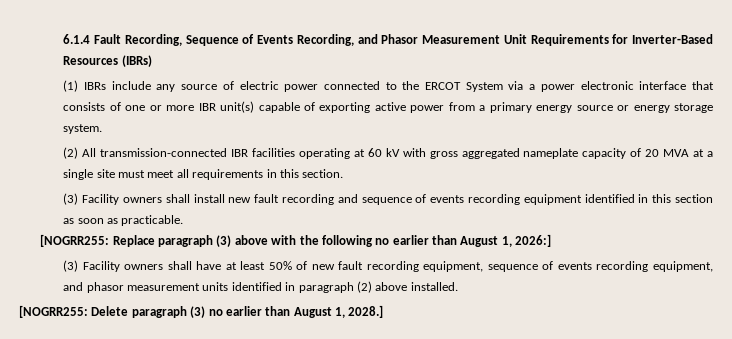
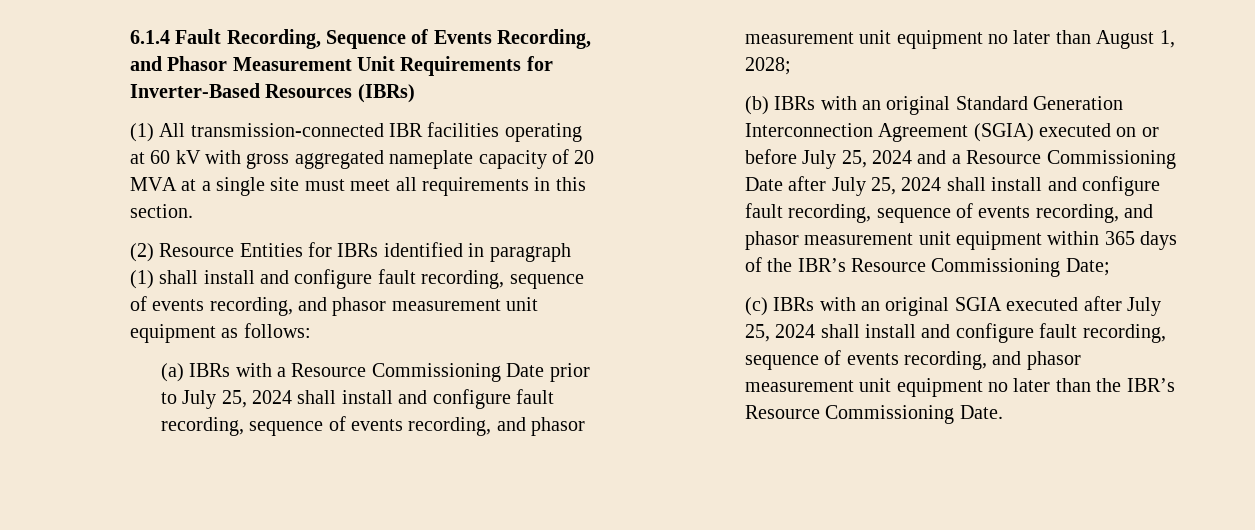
- (1) IBRs include any source of electric power connected to the ERCOT System via a power electronic interface that consists of one or more IBR unit(s) capable of exporting active power from a primary energy source or energy storage system.
- (2) All transmission-connected IBR facilities operating at 60 kV with gross aggregated nameplate capacity of 20 MVA at a single site must meet all requirements in this section.
+ (1) All transmission-connected IBR facilities operating at 60 kV with gross aggregated nameplate capacity of 20 MVA at a single site must meet all requirements in this section.
- (3) Facility owners shall install new fault recording and sequence of events recording equipment identified in this section as soon as practicable.
- [NOGRR255: Replace paragraph (3) above with the following no earlier than August 1, 2026:]
- (3) Facility owners shall have at least 50% of new fault recording equipment, sequence of events recording equipment, and phasor measurement units identified in paragraph (2) above installed.
- [NOGRR255: Delete paragraph (3) no earlier than August 1, 2028.]
+ (2) Resource Entities for IBRs identified in paragraph (1) shall install and configure fault recording, sequence of events recording, and phasor measurement unit equipment as follows:
+ (a) IBRs with a Resource Commissioning Date prior to July 25, 2024 shall install and configure fault recording, sequence of events recording, and phasor measurement unit equipment no later than August 1, 2028;
+ (b) IBRs with an original Standard Generation Interconnection Agreement (SGIA) executed on or before July 25, 2024 and a Resource Commissioning Date after July 25, 2024 shall install and configure fault recording, sequence of events recording, and phasor measurement unit equipment within 365 days of the IBR’s Resource Commissioning Date;
+ (c) IBRs with an original SGIA executed after July 25, 2024 shall install and configure fault recording, sequence of events recording, and phasor measurement unit equipment no later than the IBR’s Resource Commissioning Date.

